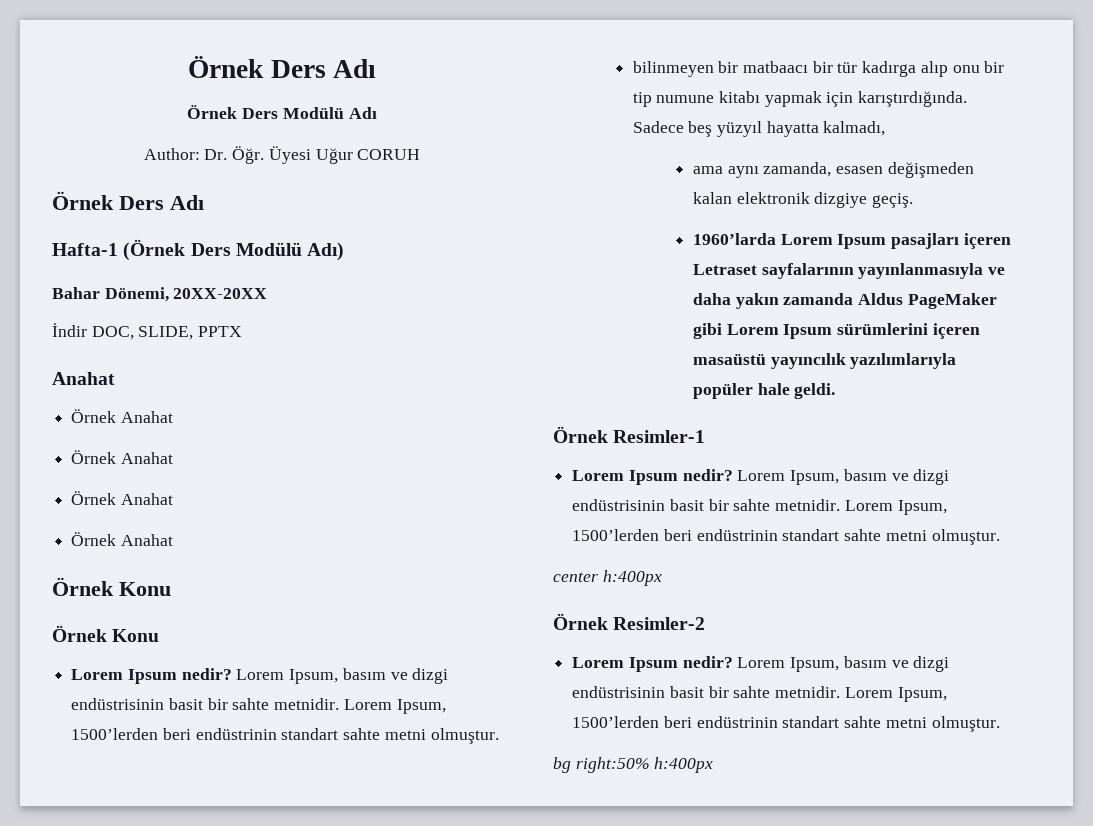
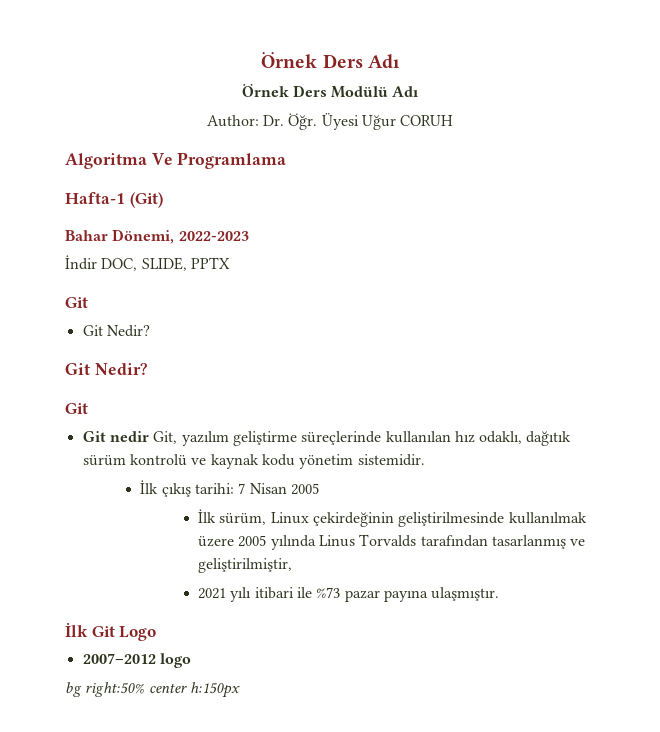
  Author: Dr. Öğr. Üyesi Uğur CORUH
- Örnek Ders Adı
- Hafta-1 (Örnek Ders Modülü Adı)
+ Algoritma Ve Programlama
+ Hafta-1 (Git)
- Bahar Dönemi, 20XX-20XX
+ Bahar Dönemi, 2022-2023
  İndir DOC, SLIDE, PPTX
- Anahat
- Örnek Anahat
- Örnek Anahat
- Örnek Anahat
- Örnek Anahat
- Örnek Konu
- Örnek Konu
- Lorem Ipsum nedir? Lorem Ipsum, basım ve dizgi endüstrisinin basit bir sahte metnidir. Lorem Ipsum, 1500’lerden beri endüstrinin standart sahte metni olmuştur.
- bilinmeyen bir matbaacı bir tür kadırga alıp onu bir tip numune kitabı yapmak için karıştırdığında. Sadece beş yüzyıl hayatta kalmadı,
- ama aynı zamanda, esasen değişmeden kalan elektronik dizgiye geçiş.
- 1960’larda Lorem Ipsum pasajları içeren Letraset sayfalarının yayınlanmasıyla ve daha yakın zamanda Aldus PageMaker gibi Lorem Ipsum sürümlerini içeren masaüstü yayıncılık yazılımlarıyla popüler hale geldi.
- Örnek Resimler-1
- Lorem Ipsum nedir? Lorem Ipsum, basım ve dizgi endüstrisinin basit bir sahte metnidir. Lorem Ipsum, 1500’lerden beri endüstrinin standart sahte metni olmuştur.
- center h:400px
- Örnek Resimler-2
- Lorem Ipsum nedir? Lorem Ipsum, basım ve dizgi endüstrisinin basit bir sahte metnidir. Lorem Ipsum, 1500’lerden beri endüstrinin standart sahte metni olmuştur.
+ Git
+ Git Nedir?
+ Git Nedir?
+ Git
+ Git nedir Git, yazılım geliştirme süreçlerinde kullanılan hız odaklı, dağıtık sürüm kontrolü ve kaynak kodu yönetim sistemidir.
+ İlk çıkış tarihi: 7 Nisan 2005
+ İlk sürüm, Linux çekirdeğinin geliştirilmesinde kullanılmak üzere 2005 yılında Linus Torvalds tarafından tasarlanmış ve geliştirilmiştir,
+ 2021 yılı itibari ile %73 pazar payına ulaşmıştır.
+ İlk Git Logo
+ 2007–2012 logo
- bg right:50% h:400px
+ bg right:50% center h:150px

